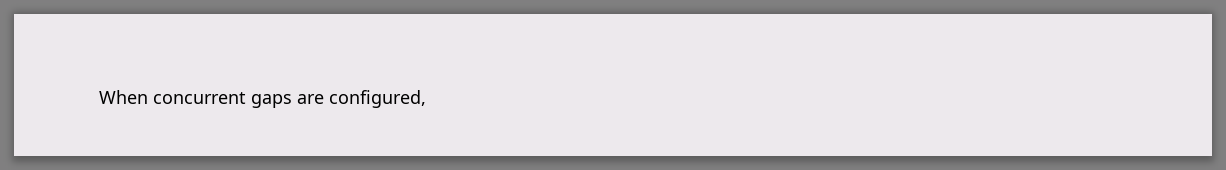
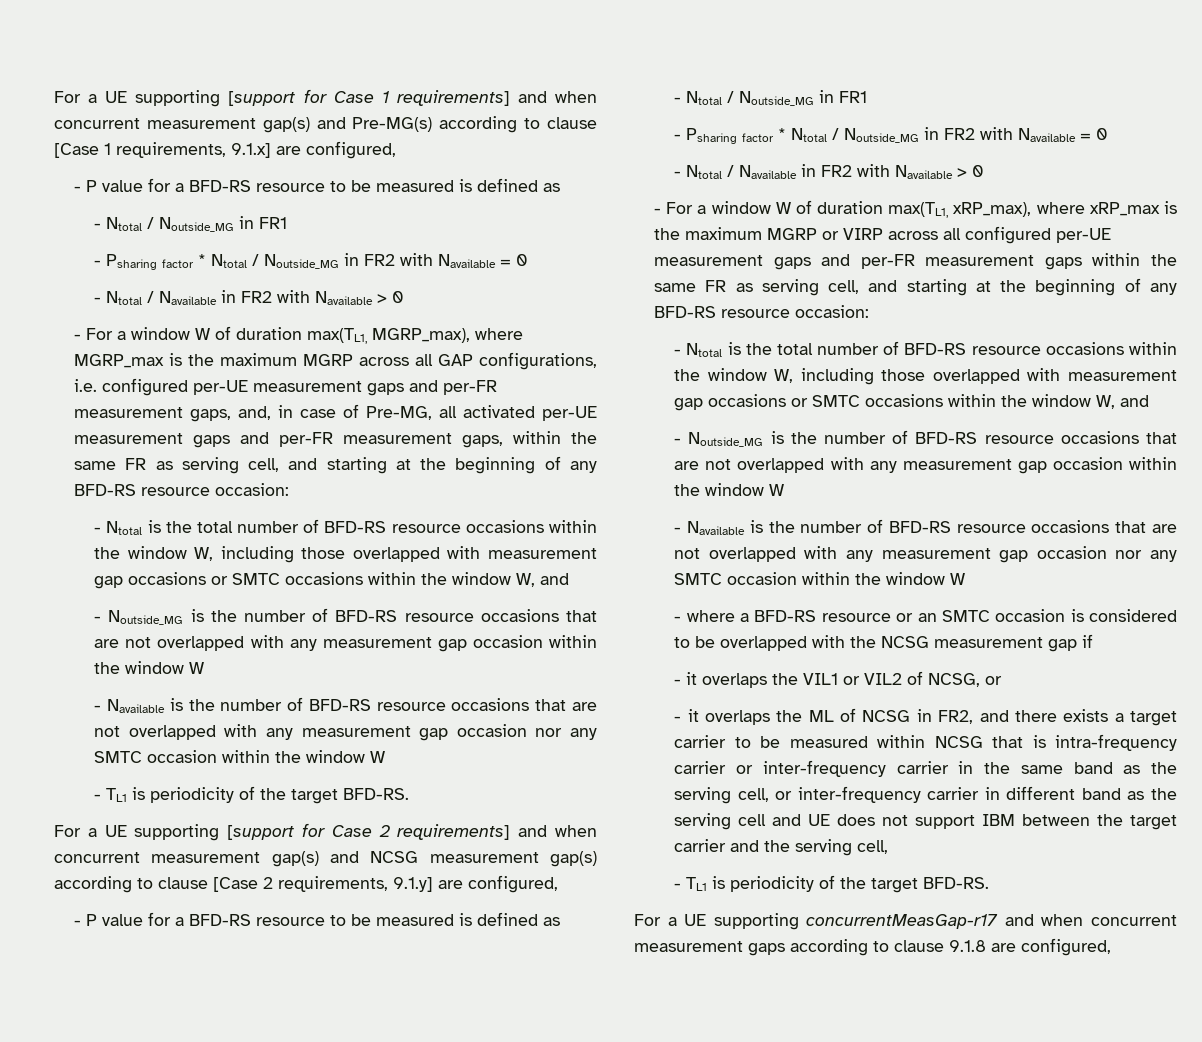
- When concurrent gaps are configured,
+ For a UE supporting [support for Case 1 requirements] and when concurrent measurement gap(s) and Pre-MG(s) according to clause [Case 1 requirements, 9.1.x] are configured,
+ - P value for a BFD-RS resource to be measured is defined as
+ - Ntotal / Noutside_MG in FR1
+ - Psharing factor * Ntotal / Noutside_MG in FR2 with Navailable = 0
+ - Ntotal / Navailable in FR2 with Navailable > 0
+ - For a window W of duration max(TL1, MGRP_max), where MGRP_max is the maximum MGRP across all GAP configurations, i.e. configured per-UE measurement gaps and per-FR measurement gaps, and, in case of Pre-MG, all activated per-UE measurement gaps and per-FR measurement gaps, within the same FR as serving cell, and starting at the beginning of any BFD-RS resource occasion:
+ - Ntotal is the total number of BFD-RS resource occasions within the window W, including those overlapped with measurement gap occasions or SMTC occasions within the window W, and
+ - Noutside_MG is the number of BFD-RS resource occasions that are not overlapped with any measurement gap occasion within the window W
+ - Navailable is the number of BFD-RS resource occasions that are not overlapped with any measurement gap occasion nor any SMTC occasion within the window W
+ - TL1 is periodicity of the target BFD-RS.
+ For a UE supporting [support for Case 2 requirements] and when concurrent measurement gap(s) and NCSG measurement gap(s) according to clause [Case 2 requirements, 9.1.y] are configured,
+ - P value for a BFD-RS resource to be measured is defined as
+ - Ntotal / Noutside_MG in FR1
+ - Psharing factor * Ntotal / Noutside_MG in FR2 with Navailable = 0
+ - Ntotal / Navailable in FR2 with Navailable > 0
+ - For a window W of duration max(TL1, xRP_max), where xRP_max is the maximum MGRP or VIRP across all configured per-UE measurement gaps and per-FR measurement gaps within the same FR as serving cell, and starting at the beginning of any BFD-RS resource occasion:
+ - Ntotal is the total number of BFD-RS resource occasions within the window W, including those overlapped with measurement gap occasions or SMTC occasions within the window W, and
+ - Noutside_MG is the number of BFD-RS resource occasions that are not overlapped with any measurement gap occasion within the window W
+ - Navailable is the number of BFD-RS resource occasions that are not overlapped with any measurement gap occasion nor any SMTC occasion within the window W
+ - where a BFD-RS resource or an SMTC occasion is considered to be overlapped with the NCSG measurement gap if
+ - it overlaps the VIL1 or VIL2 of NCSG, or
+ - it overlaps the ML of NCSG in FR2, and there exists a target carrier to be measured within NCSG that is intra-frequency carrier or inter-frequency carrier in the same band as the serving cell, or inter-frequency carrier in different band as the serving cell and UE does not support IBM between the target carrier and the serving cell,
+ - TL1 is periodicity of the target BFD-RS.
+ For a UE supporting concurrentMeasGap-r17 and when concurrent measurement gaps according to clause 9.1.8 are configured,

